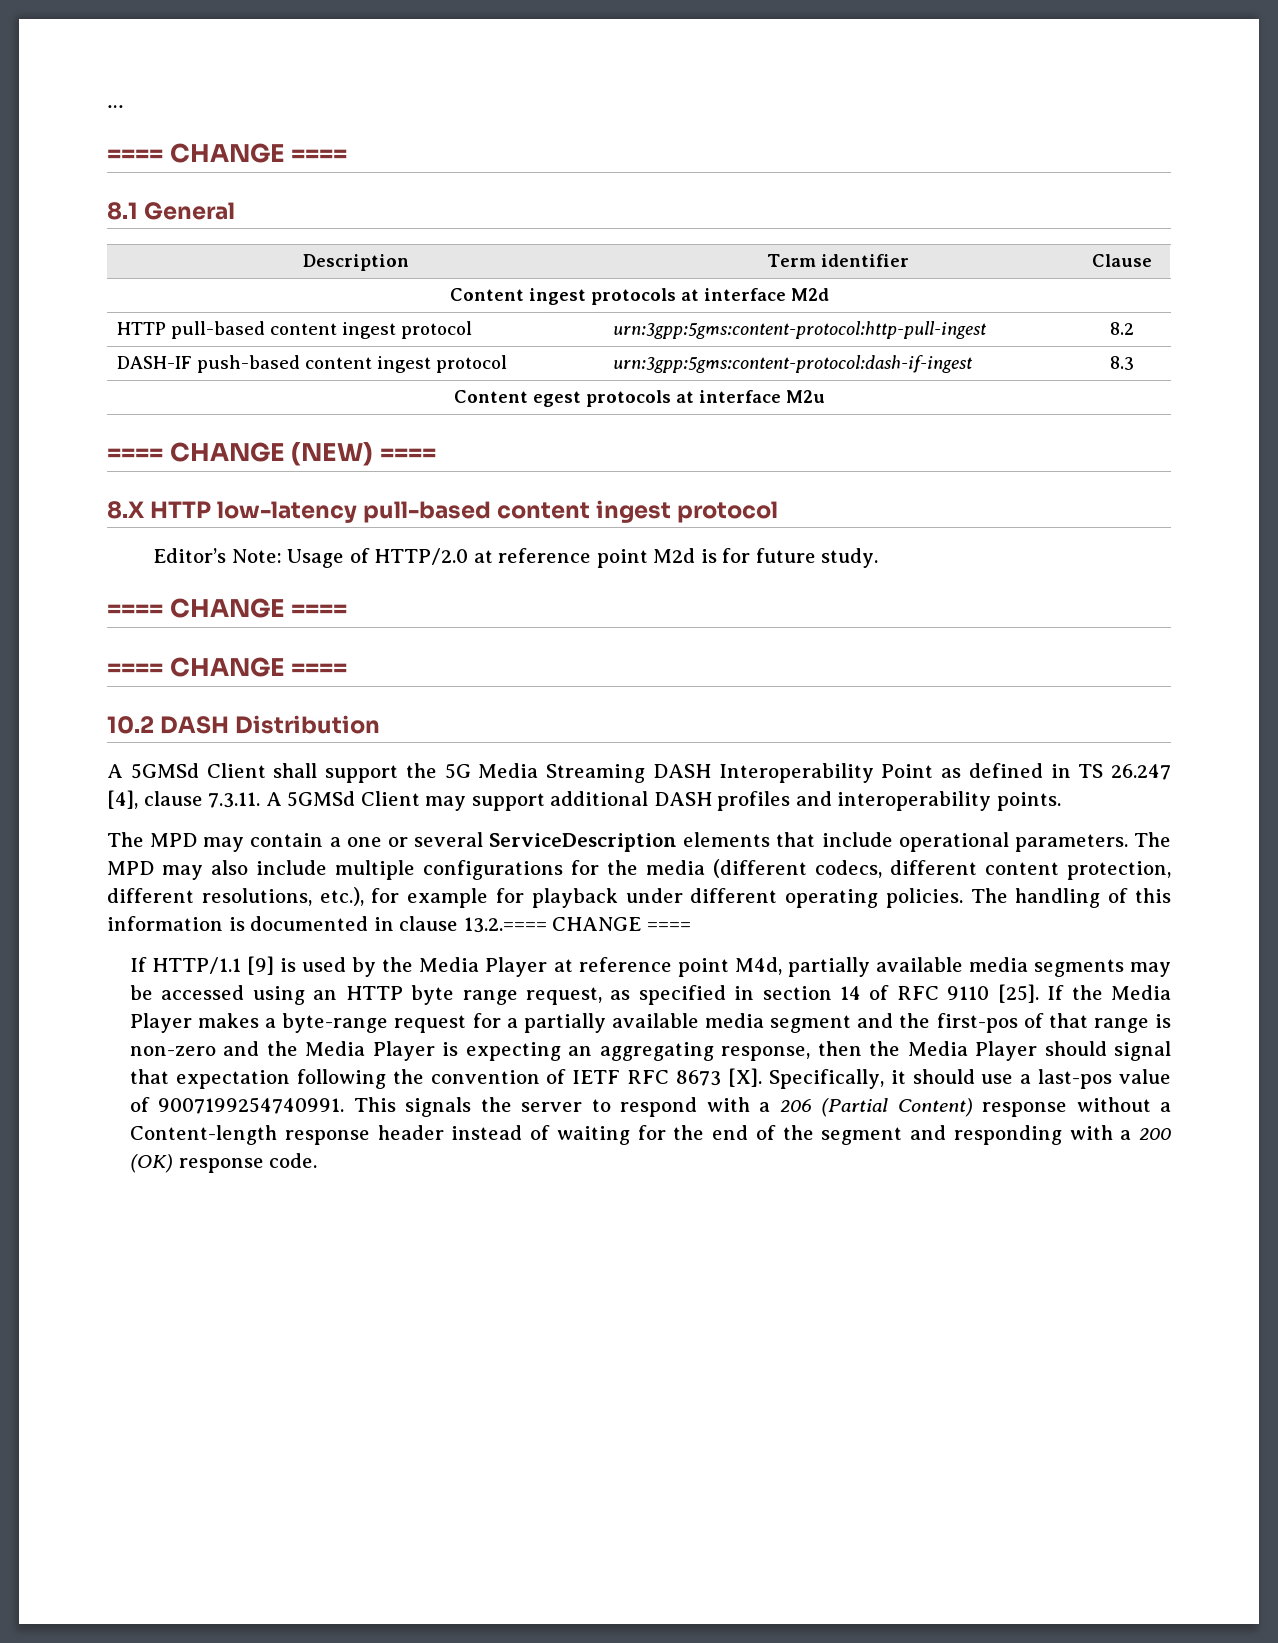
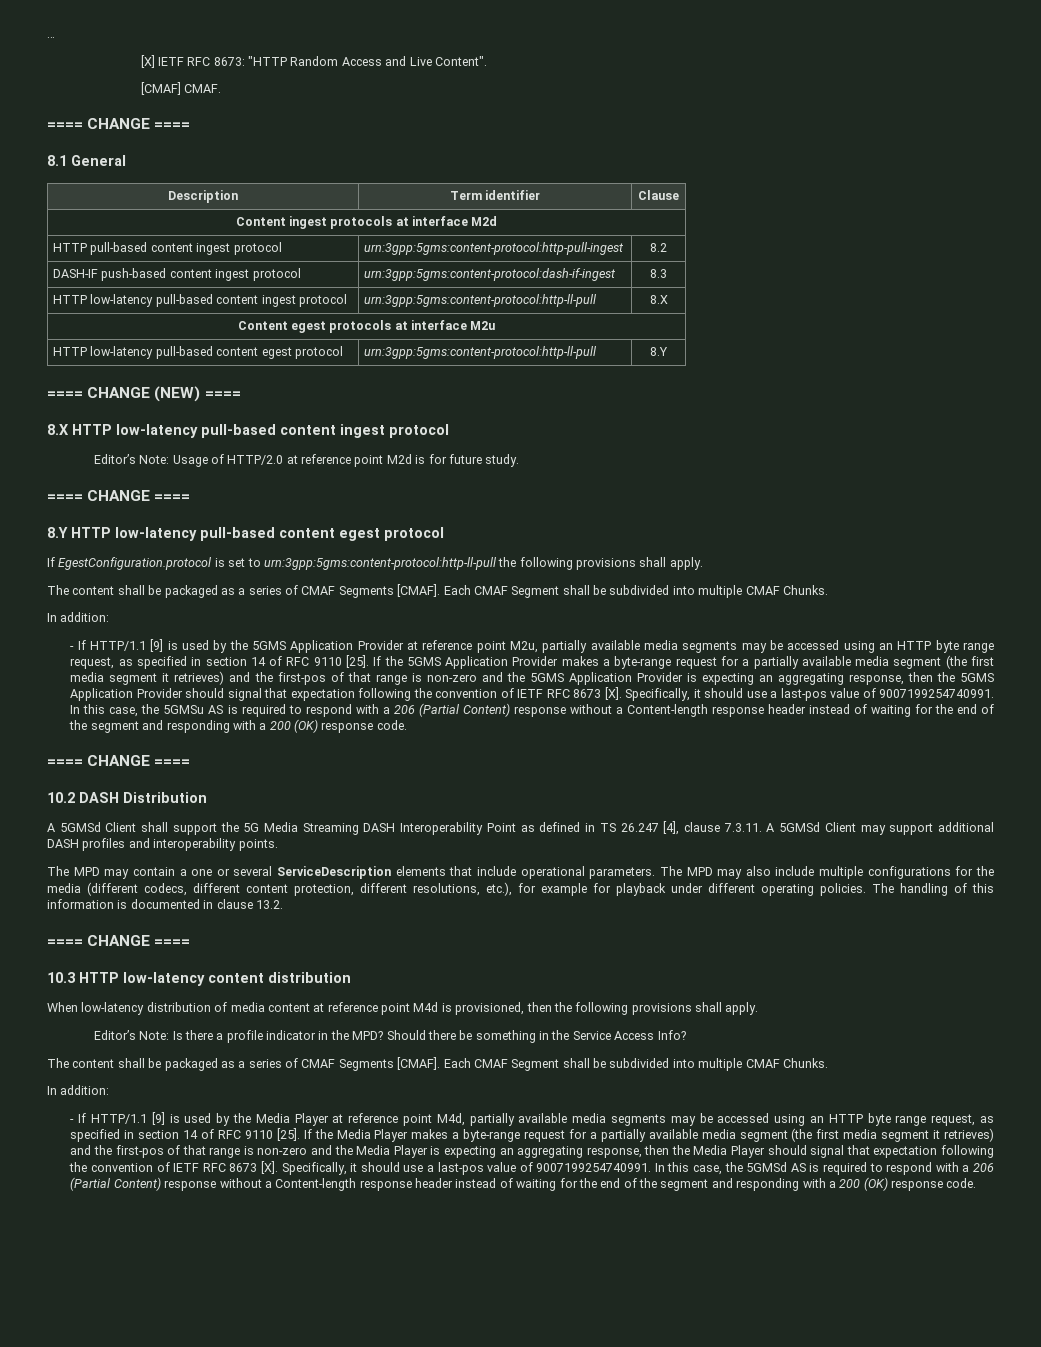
+ [X] IETF RFC 8673: "HTTP Random Access and Live Content".
+ [CMAF] CMAF.
+ HTTP low-latency pull-based content ingest protocol | urn:3gpp:5gms:content-protocol:http-ll-pull | 8.X
+ HTTP low-latency pull-based content egest protocol | urn:3gpp:5gms:content-protocol:http-ll-pull | 8.Y
+ 8.Y HTTP low-latency pull-based content egest protocol
+ If EgestConfiguration.protocol is set to urn:3gpp:5gms:content-protocol:http-ll-pull the following provisions shall apply.
+ The content shall be packaged as a series of CMAF Segments [CMAF]. Each CMAF Segment shall be subdivided into multiple CMAF Chunks.
+ In addition:
+ - If HTTP/1.1 [9] is used by the 5GMS Application Provider at reference point M2u, partially available media segments may be accessed using an HTTP byte range request, as specified in section 14 of RFC 9110 [25]. If the 5GMS Application Provider makes a byte-range request for a partially available media segment (the first media segment it retrieves) and the first-pos of that range is non-zero and the 5GMS Application Provider is expecting an aggregating response, then the 5GMS Application Provider should signal that expectation following the convention of IETF RFC 8673 [X]. Specifically, it should use a last-pos value of 9007199254740991. In this case, the 5GMSu AS is required to respond with a 206 (Partial Content) response without a Content-length response header instead of waiting for the end of the segment and responding with a 200 (OK) response code.
- The handling of this information is documented in clause 13.2.==== CHANGE ====
- If HTTP/1.1 [9] is used by the Media Player at reference point M4d, partially available media segments may be accessed using an HTTP byte range request, as specified in section 14 of RFC 9110 [25].
+ The handling of this information is documented in clause 13.2.
+ ==== CHANGE ====
+ 10.3 HTTP low-latency content distribution
+ When low-latency distribution of media content at reference point M4d is provisioned, then the following provisions shall apply.
+ Editor’s Note: Is there a profile indicator in the MPD? Should there be something in the Service Access Info?
+ The content shall be packaged as a series of CMAF Segments [CMAF]. Each CMAF Segment shall be subdivided into multiple CMAF Chunks.
+ In addition:
+ - If HTTP/1.1 [9] is used by the Media Player at reference point M4d, partially available media segments may be accessed using an HTTP byte range request, as specified in section 14 of RFC 9110 [25].
- If the Media Player makes a byte-range request for a partially available media segment and the first-pos of that range is non-zero and the Media Player is expecting an aggregating response, then the Media Player should signal that expectation following the convention of IETF RFC 8673 [X]. Specifically, it should use a last-pos value of 9007199254740991.
+ If the Media Player makes a byte-range request for a partially available media segment (the first media segment it retrieves) and the first-pos of that range is non-zero and the Media Player is expecting an aggregating response, then the Media Player should signal that expectation following the convention of IETF RFC 8673 [X]. Specifically, it should use a last-pos value of 9007199254740991.
- This signals the server to respond with a 206 (Partial Content) response without a Content-length response header instead of waiting for the end of the segment and responding with a 200 (OK) response code.
+ In this case, the 5GMSd AS is required to respond with a 206 (Partial Content) response without a Content-length response header instead of waiting for the end of the segment and responding with a 200 (OK) response code.

